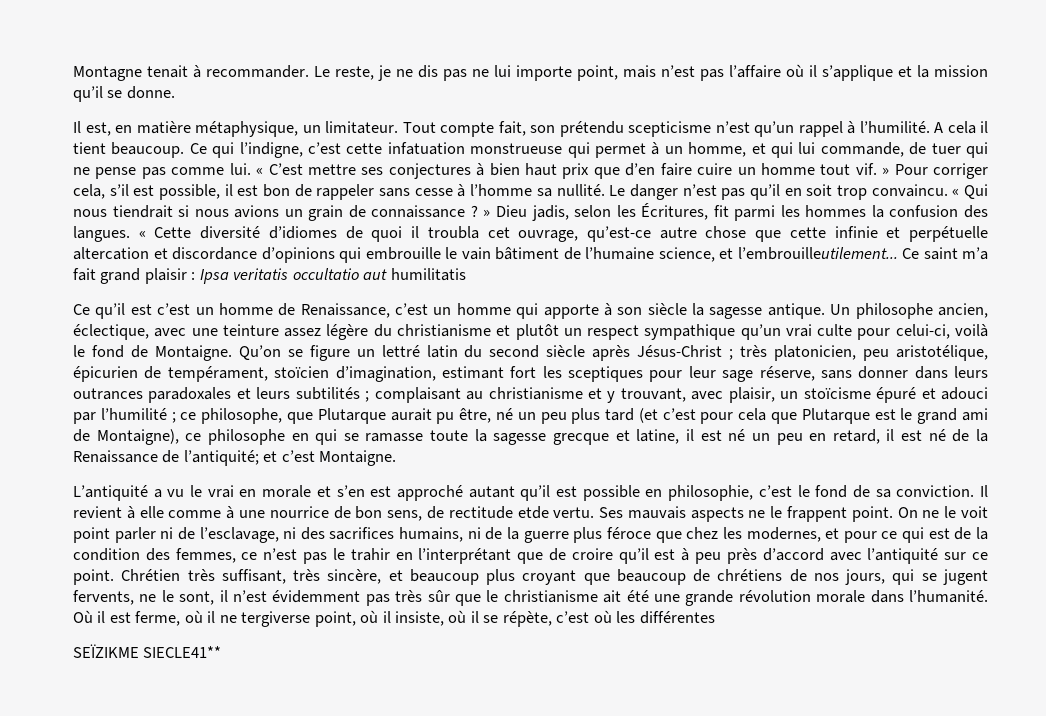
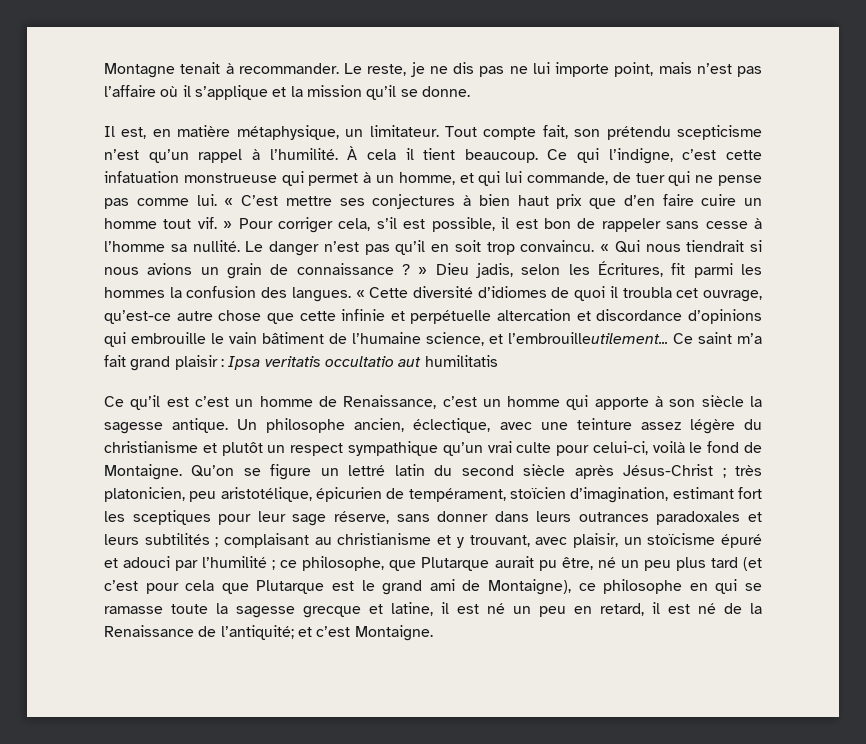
- A cela il tient beaucoup.
+ À cela il tient beaucoup.
- L’antiquité a vu le vrai en morale et s’en est approché autant qu’il est possible en philosophie, c’est le fond de sa conviction. Il revient à elle comme à une nourrice de bon sens, de rectitude etde vertu. Ses mauvais aspects ne le frappent point. On ne le voit point parler ni de l’esclavage, ni des sacrifices humains, ni de la guerre plus féroce que chez les modernes, et pour ce qui est de la condition des femmes, ce n’est pas le trahir en l’interprétant que de croire qu’il est à peu près d’accord avec l’antiquité sur ce point. Chrétien très suffisant, très sincère, et beaucoup plus croyant que beaucoup de chrétiens de nos jours, qui se jugent fervents, ne le sont, il n’est évidemment pas très sûr que le christianisme ait été une grande révolution morale dans l’humanité. Où il est ferme, où il ne tergiverse point, où il insiste, où il se répète, c’est où les différentes
- SEÏZIKME SIECLE41**

